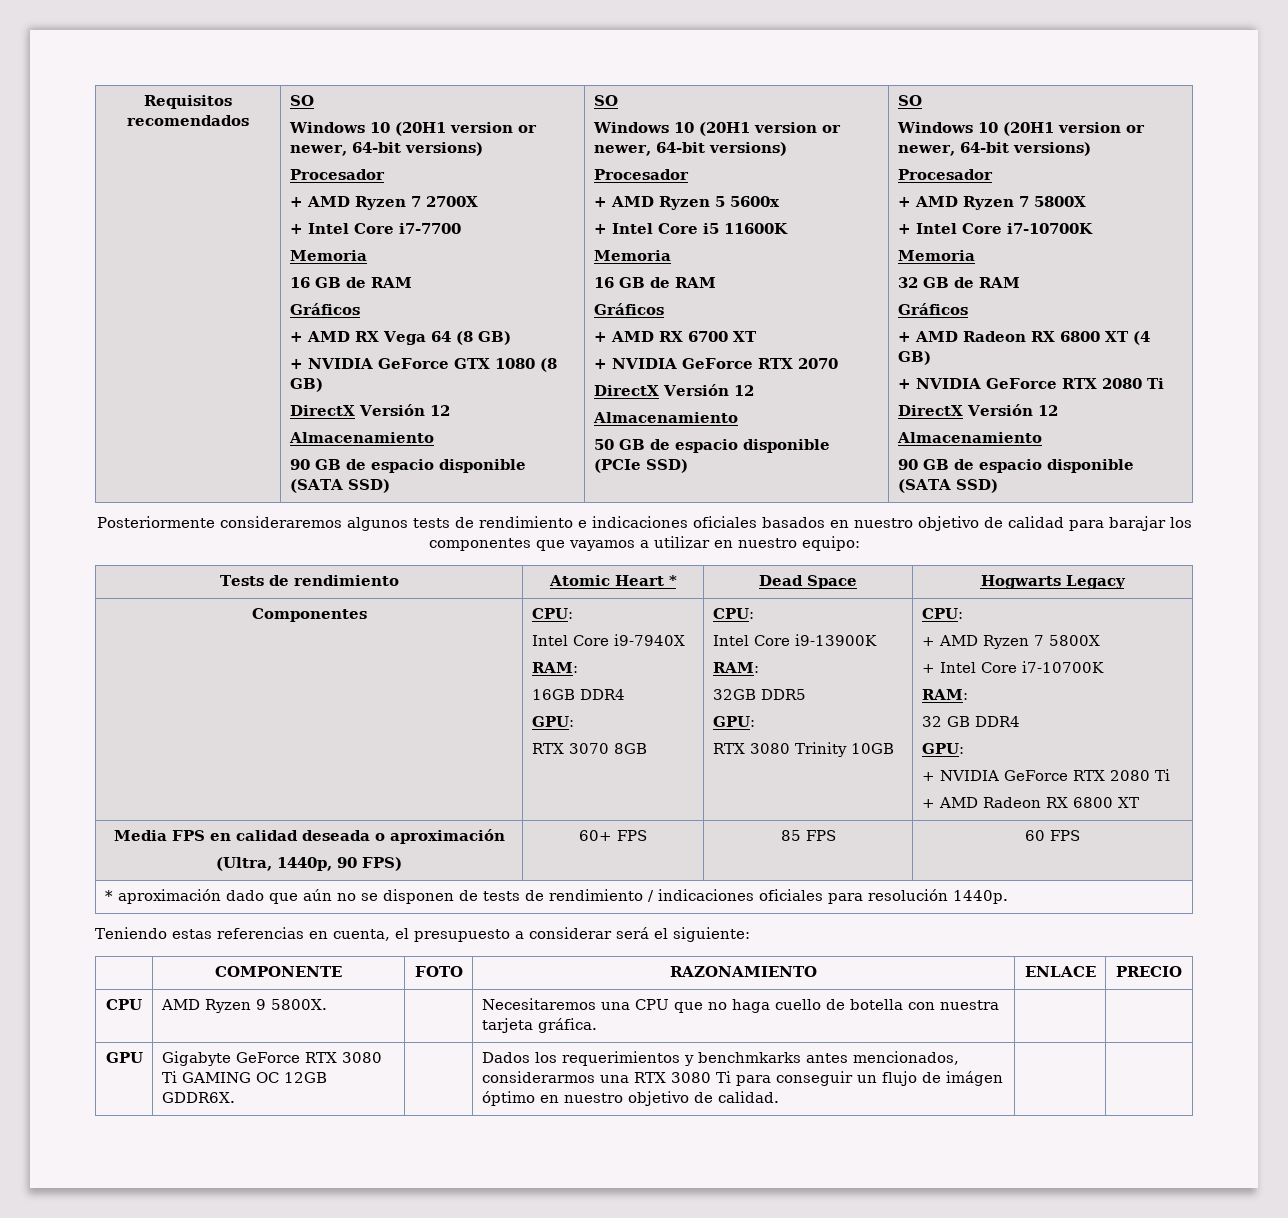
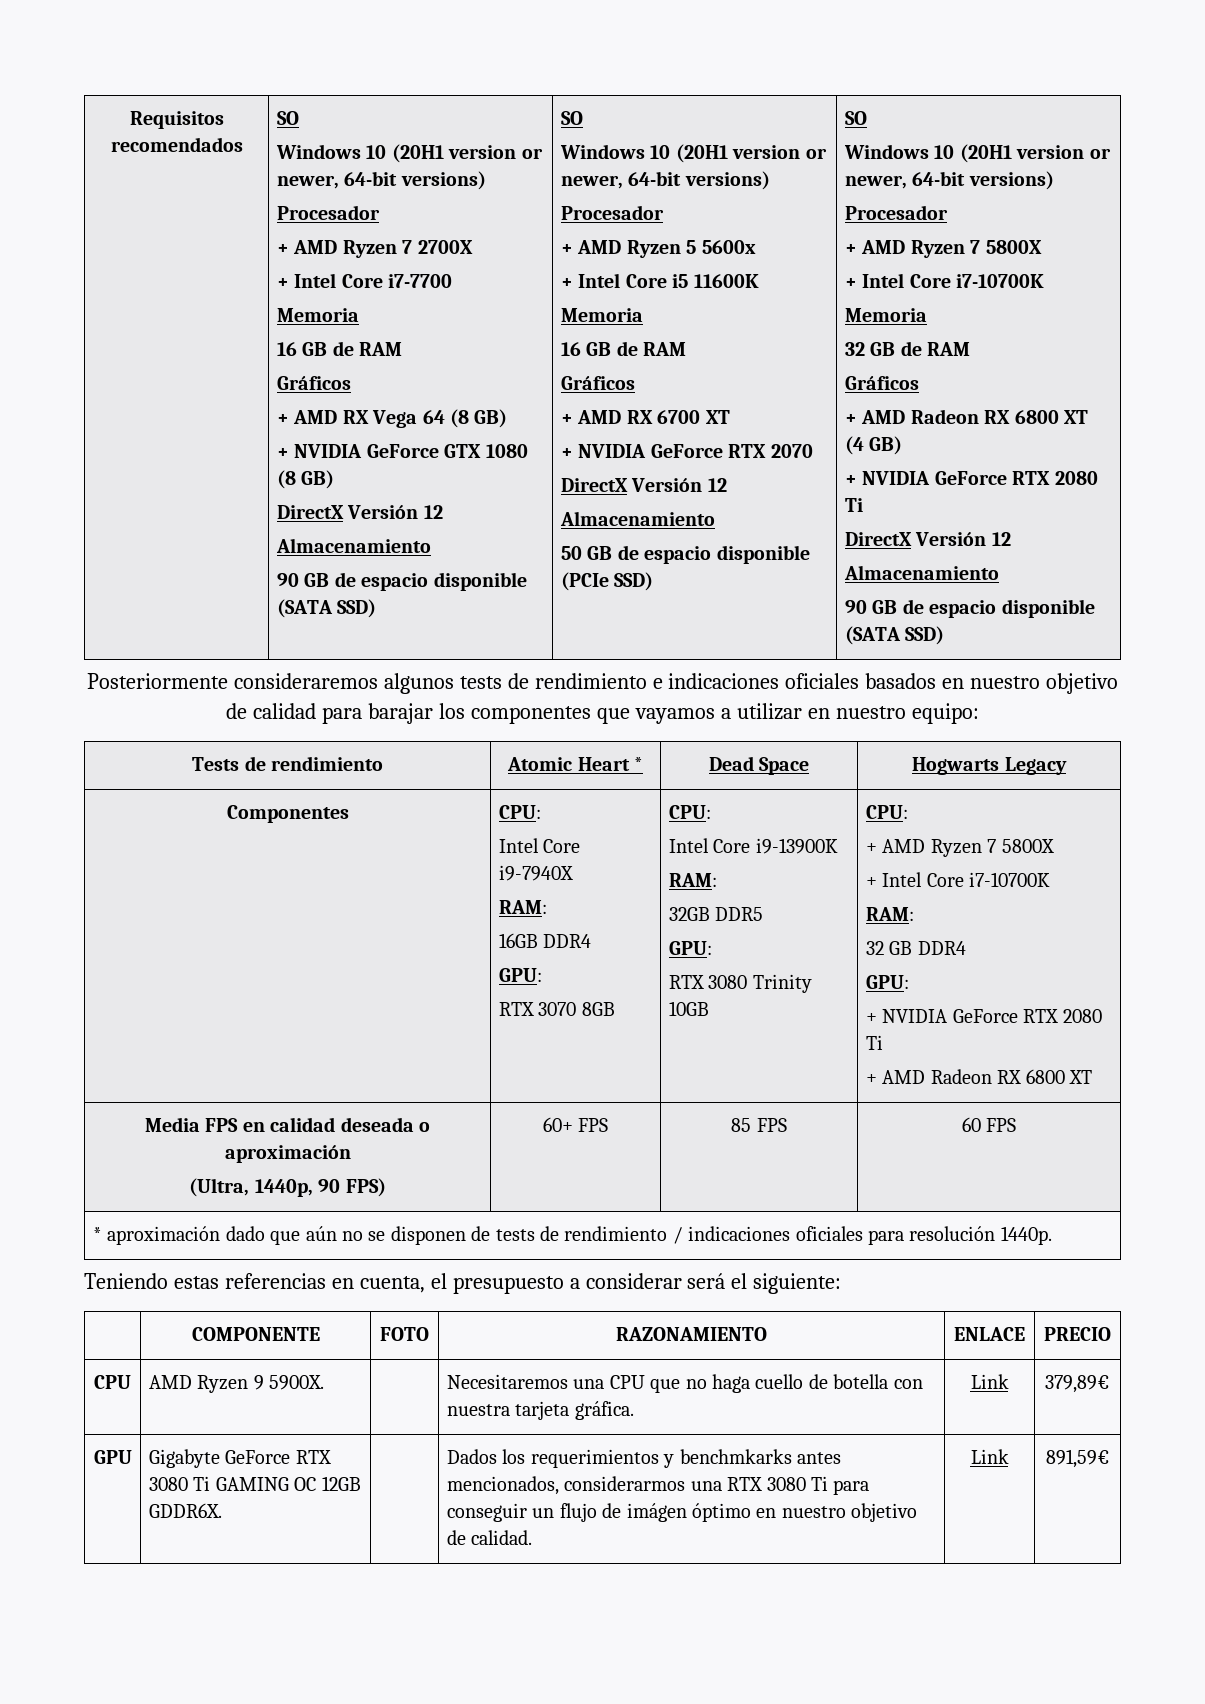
- CPU | AMD Ryzen 9 5800X. | | Necesitaremos una CPU que no haga cuello de botella con nuestra tarjeta gráfica. | |
+ CPU | AMD Ryzen 9 5900X. | | Necesitaremos una CPU que no haga cuello de botella con nuestra tarjeta gráfica. | Link | 379,89€
- GPU | Gigabyte GeForce RTX 3080 Ti GAMING OC 12GB GDDR6X. | | Dados los requerimientos y benchmkarks antes mencionados, considerarmos una RTX 3080 Ti para conseguir un flujo de imágen óptimo en nuestro objetivo de calidad. | |
+ GPU | Gigabyte GeForce RTX 3080 Ti GAMING OC 12GB GDDR6X. | | Dados los requerimientos y benchmkarks antes mencionados, considerarmos una RTX 3080 Ti para conseguir un flujo de imágen óptimo en nuestro objetivo de calidad. | Link | 891,59€

